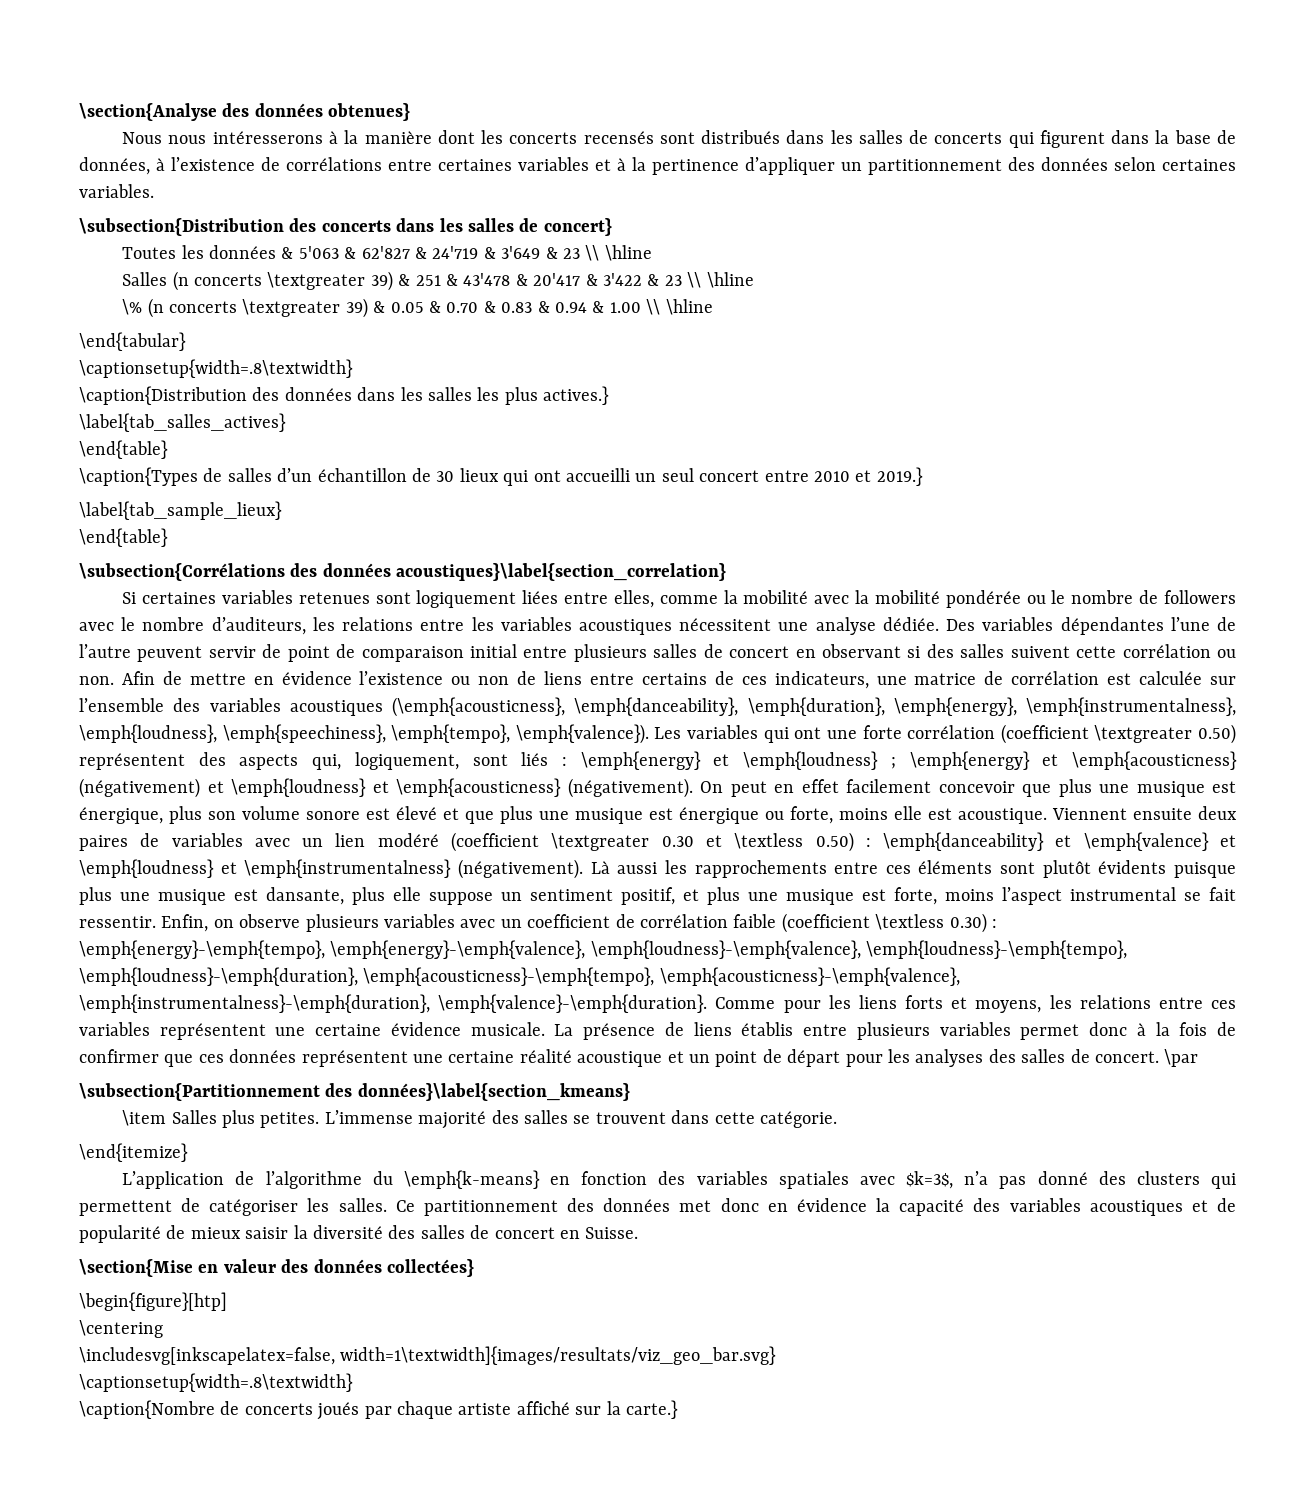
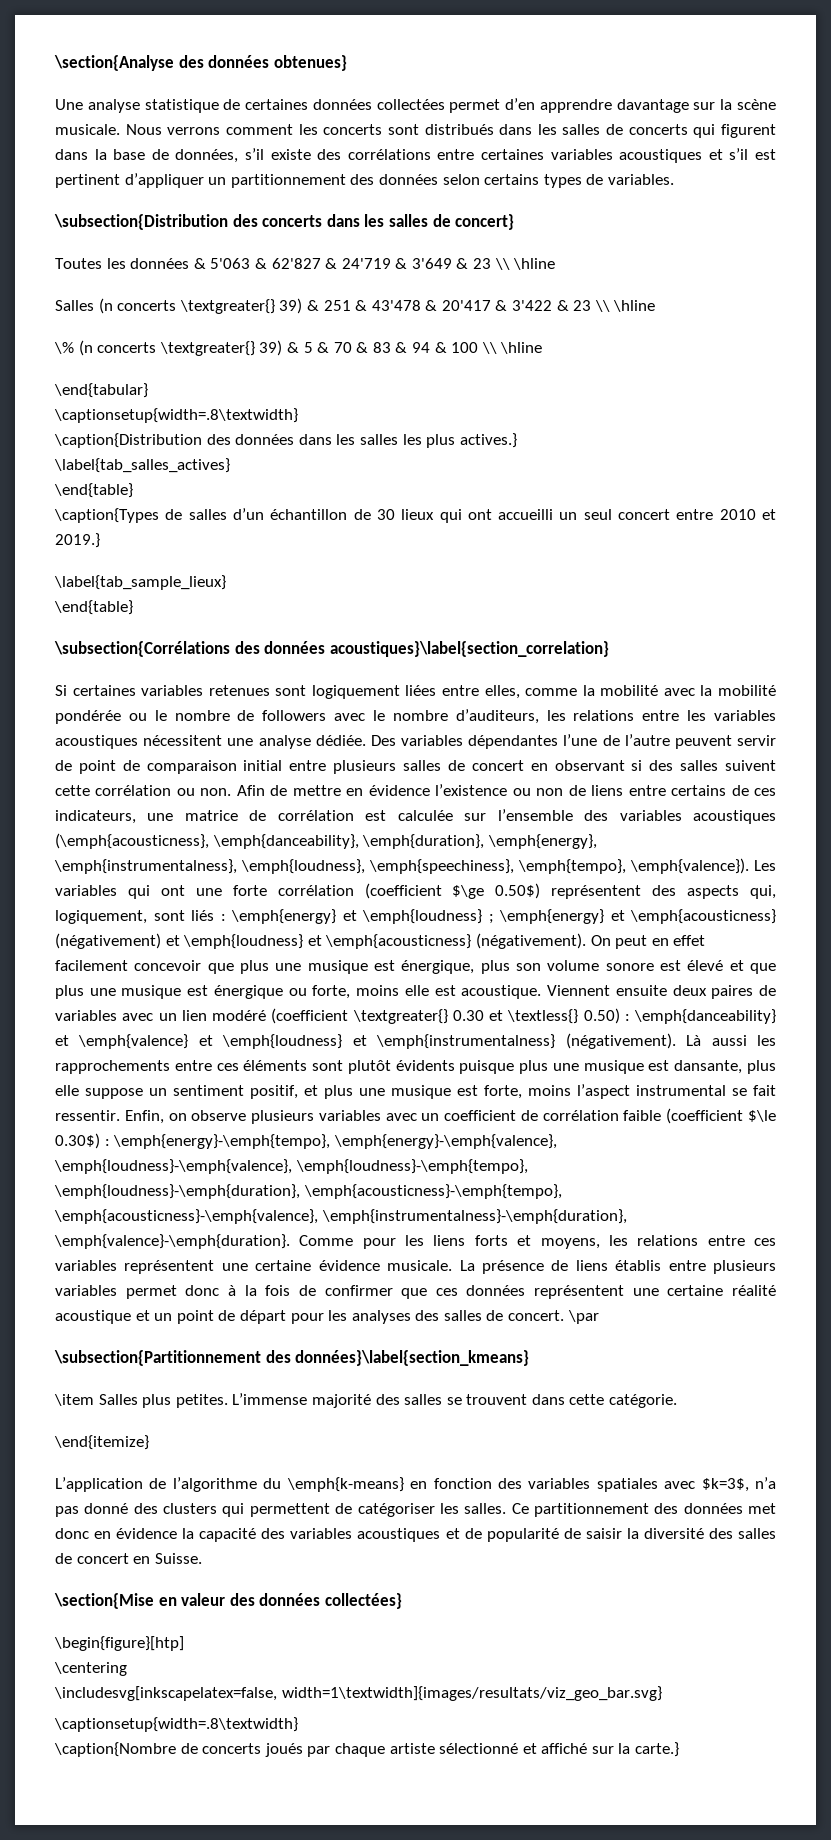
- Nous nous intéresserons à la manière dont les concerts recensés sont distribués dans les salles de concerts qui figurent dans la base de données, à l’existence de corrélations entre certaines variables et à la pertinence d’appliquer un partitionnement des données selon certaines variables.
+ Une analyse statistique de certaines données collectées permet d’en apprendre davantage sur la scène musicale. Nous verrons comment les concerts sont distribués dans les salles de concerts qui figurent dans la base de données, s’il existe des corrélations entre certaines variables acoustiques et s’il est pertinent d’appliquer un partitionnement des données selon certains types de variables.
- Salles (n concerts \textgreater 39) & 251 & 43'478 & 20'417 & 3'422 & 23 \\ \hline
+ Salles (n concerts \textgreater{} 39) & 251 & 43'478 & 20'417 & 3'422 & 23 \\ \hline
- \% (n concerts \textgreater 39) & 0.05 & 0.70 & 0.83 & 0.94 & 1.00 \\ \hline
+ \% (n concerts \textgreater{} 39) & 5 & 70 & 83 & 94 & 100 \\ \hline
- Les variables qui ont une forte corrélation (coefficient \textgreater 0.50) représentent des aspects qui, logiquement, sont liés : \emph{energy} et \emph{loudness} ; \emph{energy} et \emph{acousticness} (négativement) et \emph{loudness} et \emph{acousticness} (négativement).
+ Les variables qui ont une forte corrélation (coefficient $\ge 0.50$) représentent des aspects qui, logiquement, sont liés : \emph{energy} et \emph{loudness} ; \emph{energy} et \emph{acousticness} (négativement) et \emph{loudness} et \emph{acousticness} (négativement).
- Viennent ensuite deux paires de variables avec un lien modéré (coefficient \textgreater 0.30 et \textless 0.50) : \emph{danceability} et \emph{valence} et \emph{loudness} et \emph{instrumentalness} (négativement).
+ Viennent ensuite deux paires de variables avec un lien modéré (coefficient \textgreater{} 0.30 et \textless{} 0.50) : \emph{danceability} et \emph{valence} et \emph{loudness} et \emph{instrumentalness} (négativement).
- Enfin, on observe plusieurs variables avec un coefficient de corrélation faible (coefficient \textless 0.30) : \emph{energy}-\emph{tempo}, \emph{energy}-\emph{valence}, \emph{loudness}-\emph{valence}, \emph{loudness}-\emph{tempo}, \emph{loudness}-\emph{duration}, \emph{acousticness}-\emph{tempo}, \emph{acousticness}-\emph{valence}, \emph{instrumentalness}-\emph{duration}, \emph{valence}-\emph{duration}.
+ Enfin, on observe plusieurs variables avec un coefficient de corrélation faible (coefficient $\le 0.30$) : \emph{energy}-\emph{tempo}, \emph{energy}-\emph{valence}, \emph{loudness}-\emph{valence}, \emph{loudness}-\emph{tempo}, \emph{loudness}-\emph{duration}, \emph{acousticness}-\emph{tempo}, \emph{acousticness}-\emph{valence}, \emph{instrumentalness}-\emph{duration}, \emph{valence}-\emph{duration}.
- Ce partitionnement des données met donc en évidence la capacité des variables acoustiques et de popularité de mieux saisir la diversité des salles de concert en Suisse.
+ Ce partitionnement des données met donc en évidence la capacité des variables acoustiques et de popularité de saisir la diversité des salles de concert en Suisse.
- \caption{Nombre de concerts joués par chaque artiste affiché sur la carte.}
+ \caption{Nombre de concerts joués par chaque artiste sélectionné et affiché sur la carte.}

